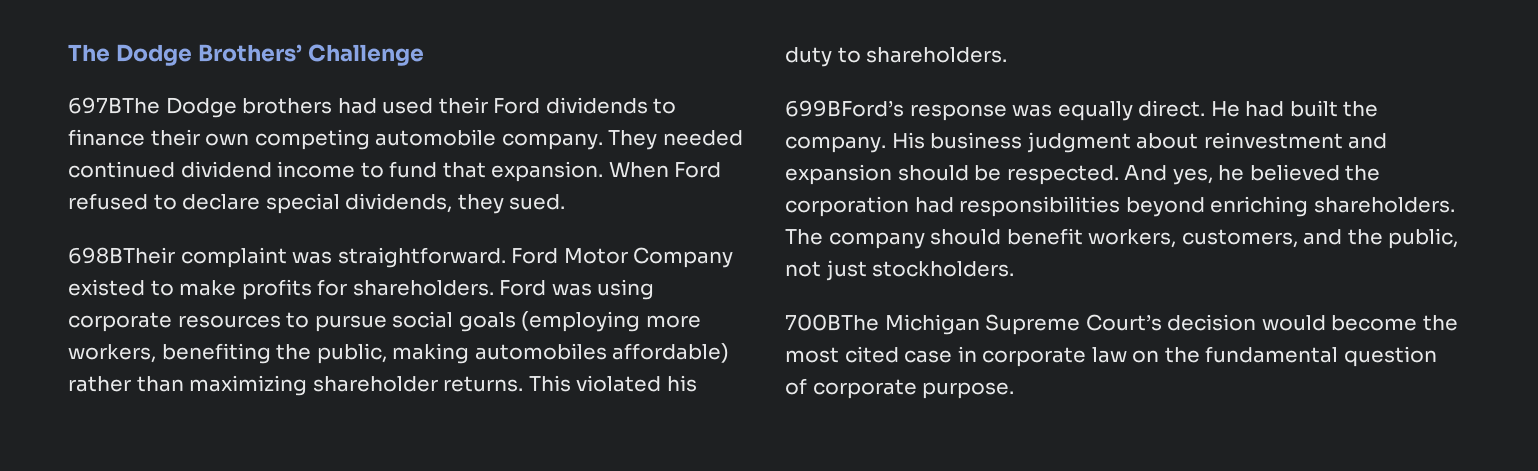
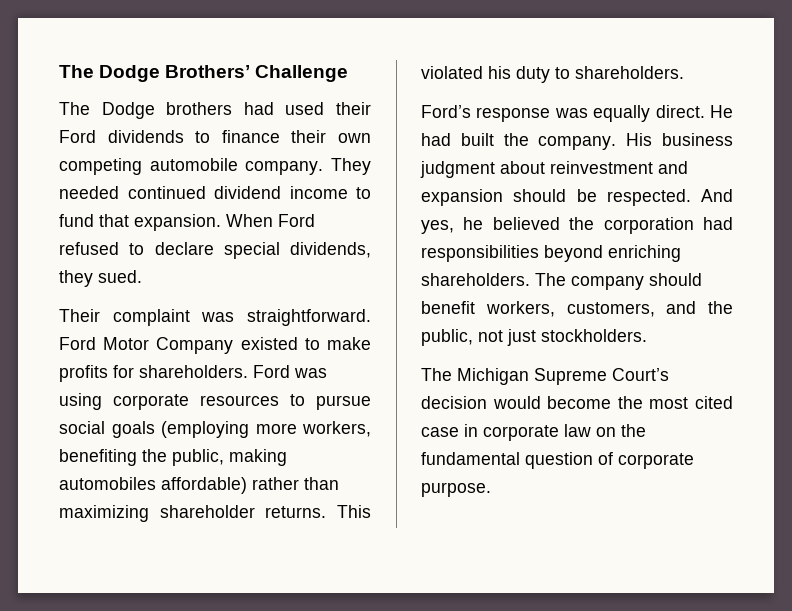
- 697BThe Dodge brothers had used their Ford dividends to finance their own competing automobile company.
+ The Dodge brothers had used their Ford dividends to finance their own competing automobile company.
- 698BTheir complaint was straightforward.
+ Their complaint was straightforward.
- 699BFord’s response was equally direct.
+ Ford’s response was equally direct.
- 700BThe Michigan Supreme Court’s decision would become the most cited case in corporate law on the fundamental question of corporate purpose.
+ The Michigan Supreme Court’s decision would become the most cited case in corporate law on the fundamental question of corporate purpose.

